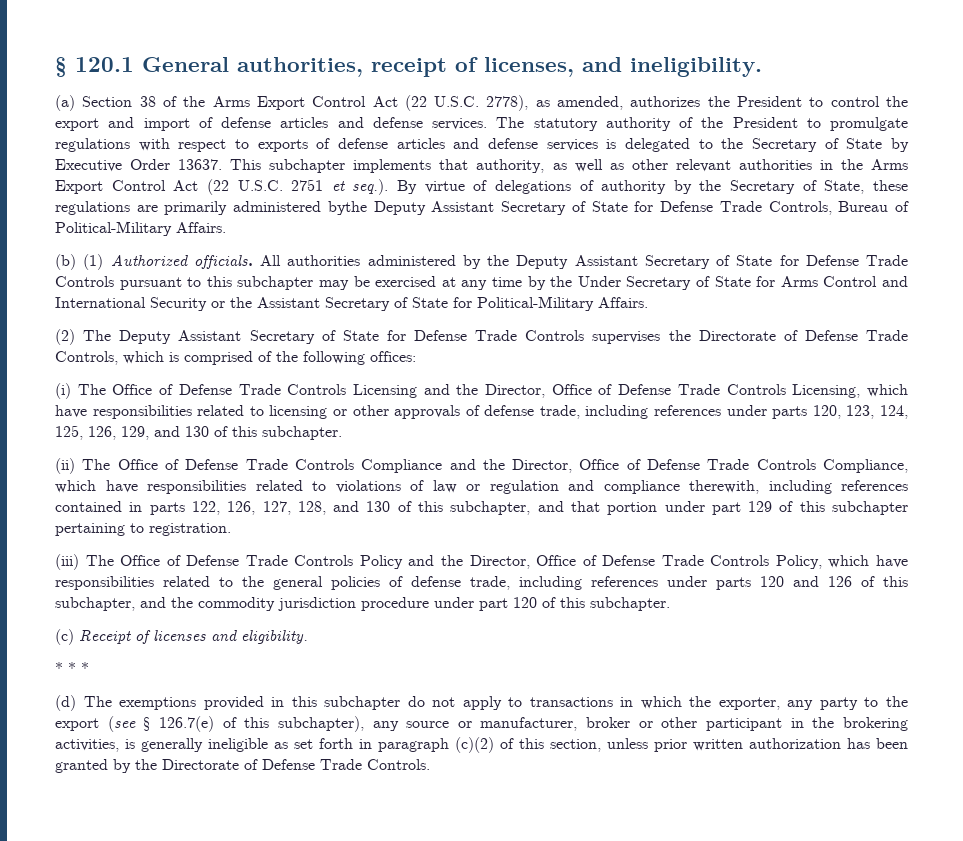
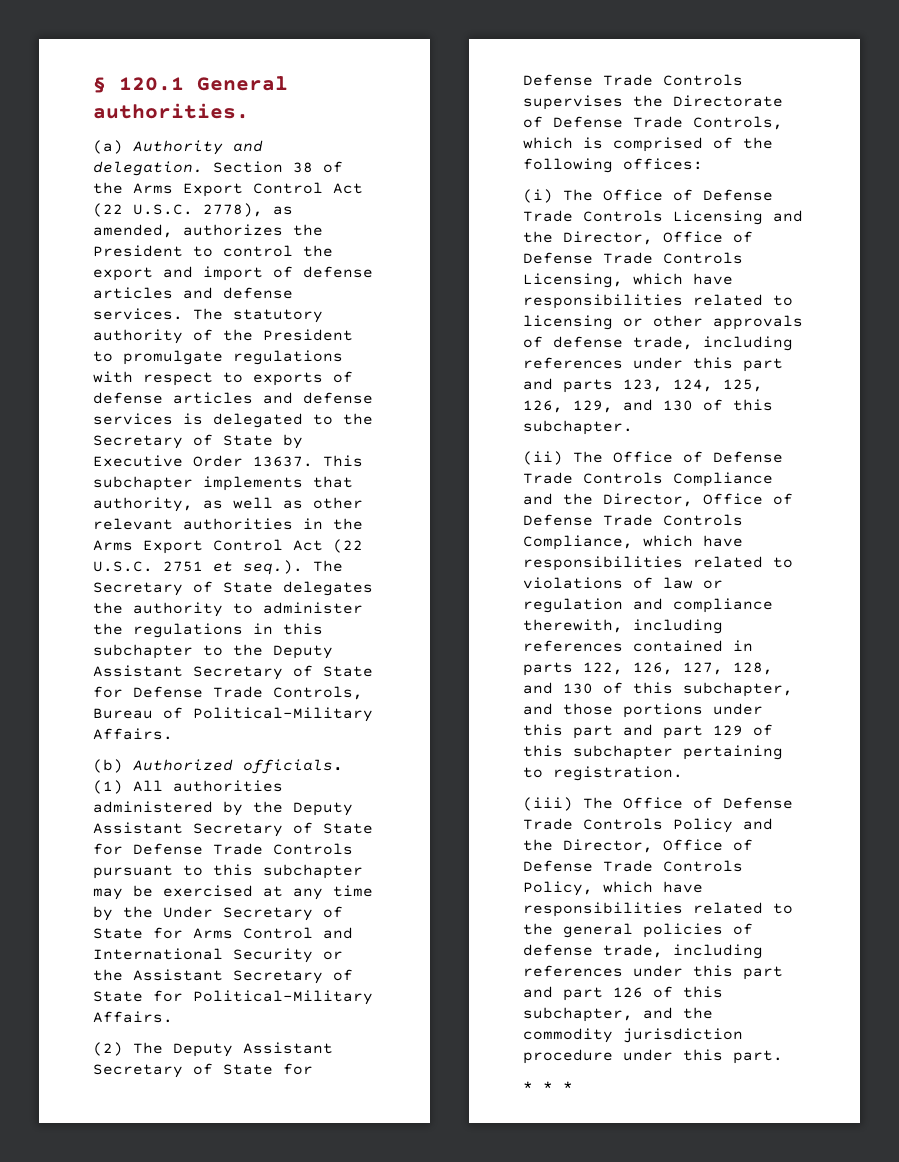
- § 120.1 General authorities, receipt of licenses, and ineligibility.
- (a) Section 38 of the Arms Export Control Act (22 U.S.C. 2778), as amended, authorizes the President to control the export and import of defense articles and defense services.
+ § 120.1 General authorities.
+ (a) Authority and delegation. Section 38 of the Arms Export Control Act (22 U.S.C. 2778), as amended, authorizes the President to control the export and import of defense articles and defense services.
- This subchapter implements that authority, as well as other relevant authorities in the Arms Export Control Act (22 U.S.C. 2751 et seq.). By virtue of delegations of authority by the Secretary of State, these regulations are primarily administered bythe Deputy Assistant Secretary of State for Defense Trade Controls, Bureau of Political-Military Affairs.
+ This subchapter implements that authority, as well as other relevant authorities in the Arms Export Control Act (22 U.S.C. 2751 et seq.). The Secretary of State delegates the authority to administer the regulations in this subchapter to the Deputy Assistant Secretary of State for Defense Trade Controls, Bureau of Political-Military Affairs.
- (b) (1) Authorized officials.
+ (b) Authorized officials.
- All authorities administered by the Deputy Assistant Secretary of State for Defense Trade Controls pursuant to this subchapter may be exercised at any time by the Under Secretary of State for Arms Control and International Security or the Assistant Secretary of State for Political-Military Affairs.
+ (1) All authorities administered by the Deputy Assistant Secretary of State for Defense Trade Controls pursuant to this subchapter may be exercised at any time by the Under Secretary of State for Arms Control and International Security or the Assistant Secretary of State for Political-Military Affairs.
- (i) The Office of Defense Trade Controls Licensing and the Director, Office of Defense Trade Controls Licensing, which have responsibilities related to licensing or other approvals of defense trade, including references under parts 120, 123, 124, 125, 126, 129, and 130 of this subchapter.
+ (i) The Office of Defense Trade Controls Licensing and the Director, Office of Defense Trade Controls Licensing, which have responsibilities related to licensing or other approvals of defense trade, including references under this part and parts 123, 124, 125, 126, 129, and 130 of this subchapter.
- (ii) The Office of Defense Trade Controls Compliance and the Director, Office of Defense Trade Controls Compliance, which have responsibilities related to violations of law or regulation and compliance therewith, including references contained in parts 122, 126, 127, 128, and 130 of this subchapter, and that portion under part 129 of this subchapter pertaining to registration.
+ (ii) The Office of Defense Trade Controls Compliance and the Director, Office of Defense Trade Controls Compliance, which have responsibilities related to violations of law or regulation and compliance therewith, including references contained in parts 122, 126, 127, 128, and 130 of this subchapter, and those portions under this part and part 129 of this subchapter pertaining to registration.
- (iii) The Office of Defense Trade Controls Policy and the Director, Office of Defense Trade Controls Policy, which have responsibilities related to the general policies of defense trade, including references under parts 120 and 126 of this subchapter, and the commodity jurisdiction procedure under part 120 of this subchapter.
- (c) Receipt of licenses and eligibility.
+ (iii) The Office of Defense Trade Controls Policy and the Director, Office of Defense Trade Controls Policy, which have responsibilities related to the general policies of defense trade, including references under this part and part 126 of this subchapter, and the commodity jurisdiction procedure under this part.
  * * *
- (d) The exemptions provided in this subchapter do not apply to transactions in which the exporter, any party to the export (see § 126.7(e) of this subchapter), any source or manufacturer, broker or other participant in the brokering activities, is generally ineligible as set forth in paragraph (c)(2) of this section, unless prior written authorization has been granted by the Directorate of Defense Trade Controls.

